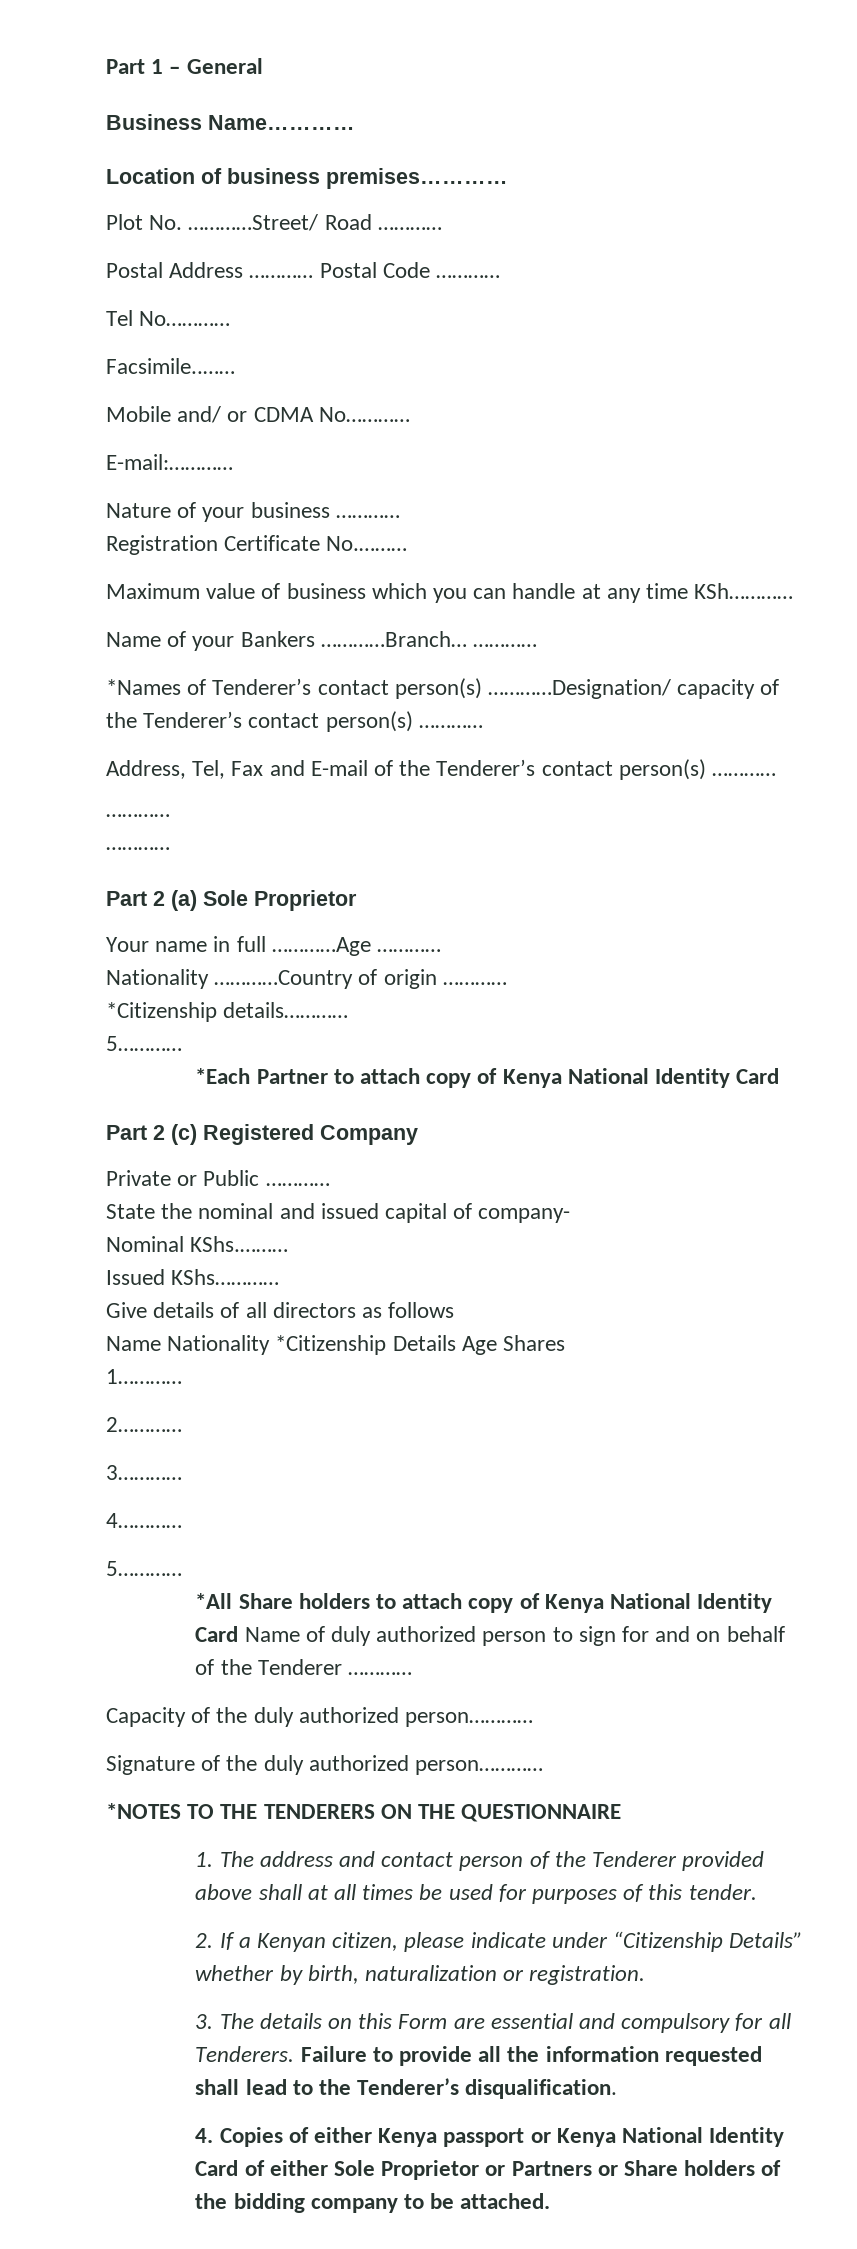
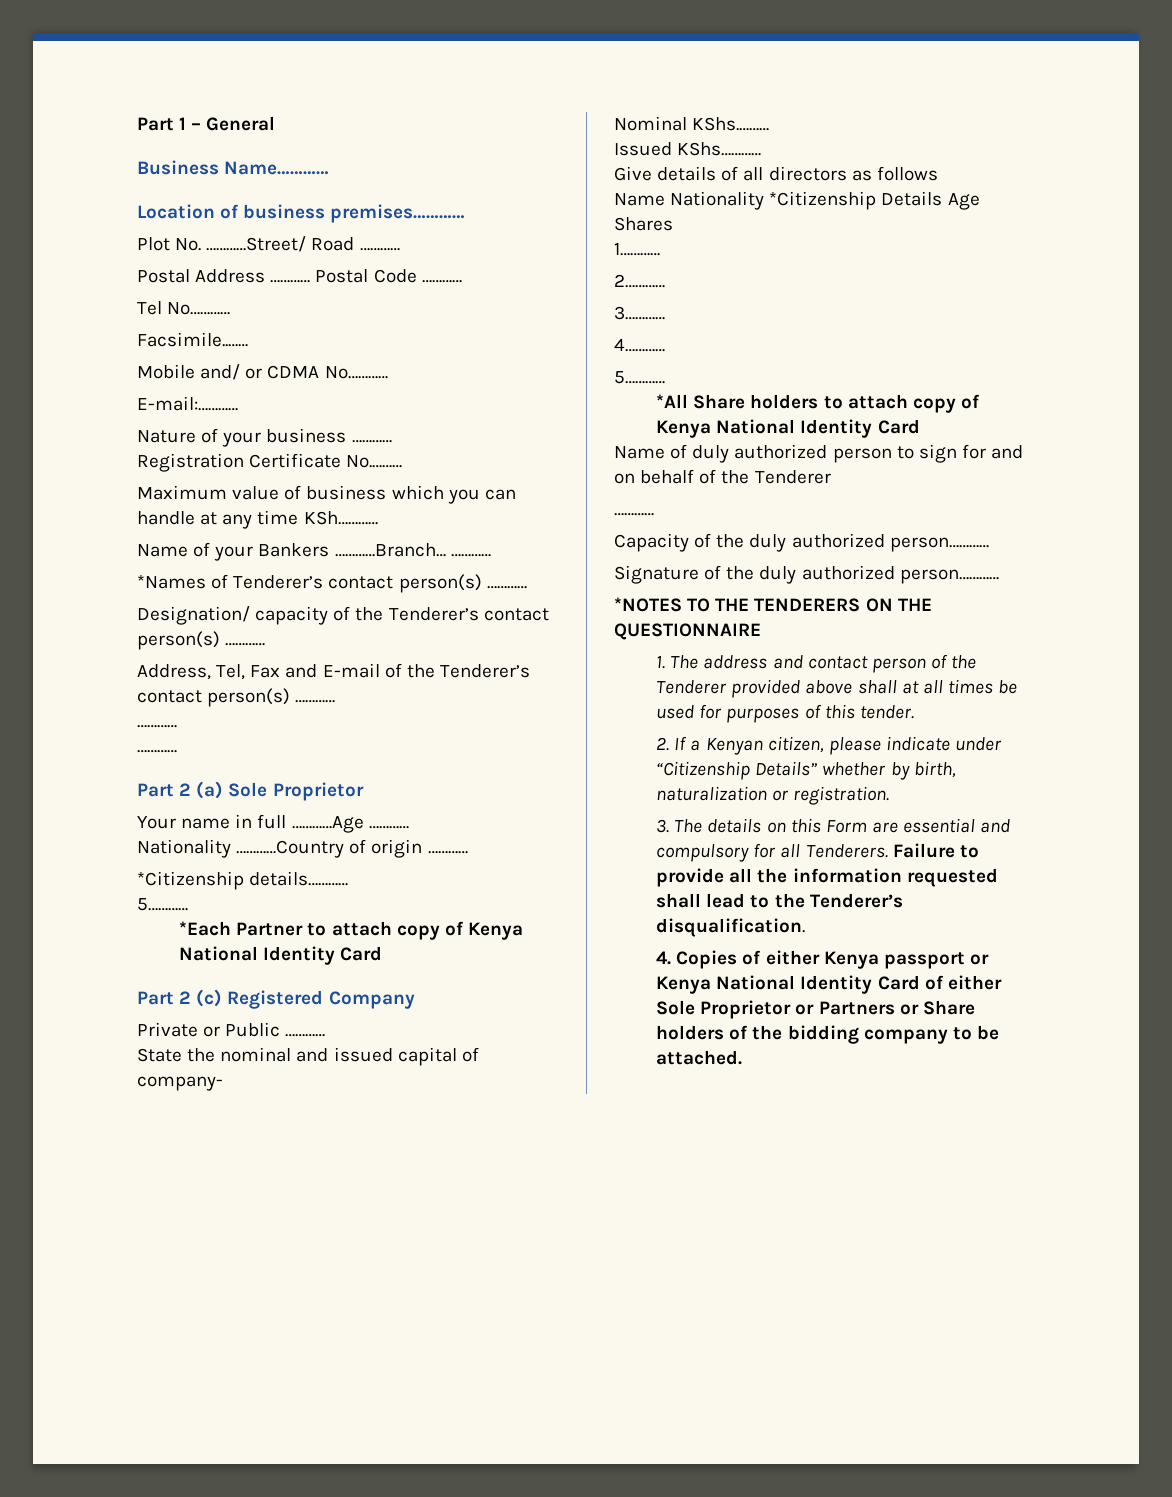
- *Names of Tenderer’s contact person(s) …………Designation/ capacity of the Tenderer’s contact person(s) …………
+ *Names of Tenderer’s contact person(s) …………
+ Designation/ capacity of the Tenderer’s contact person(s) …………
- *All Share holders to attach copy of Kenya National Identity Card Name of duly authorized person to sign for and on behalf of the Tenderer …………
+ *All Share holders to attach copy of Kenya National Identity Card
+ Name of duly authorized person to sign for and on behalf of the Tenderer
+ …………

